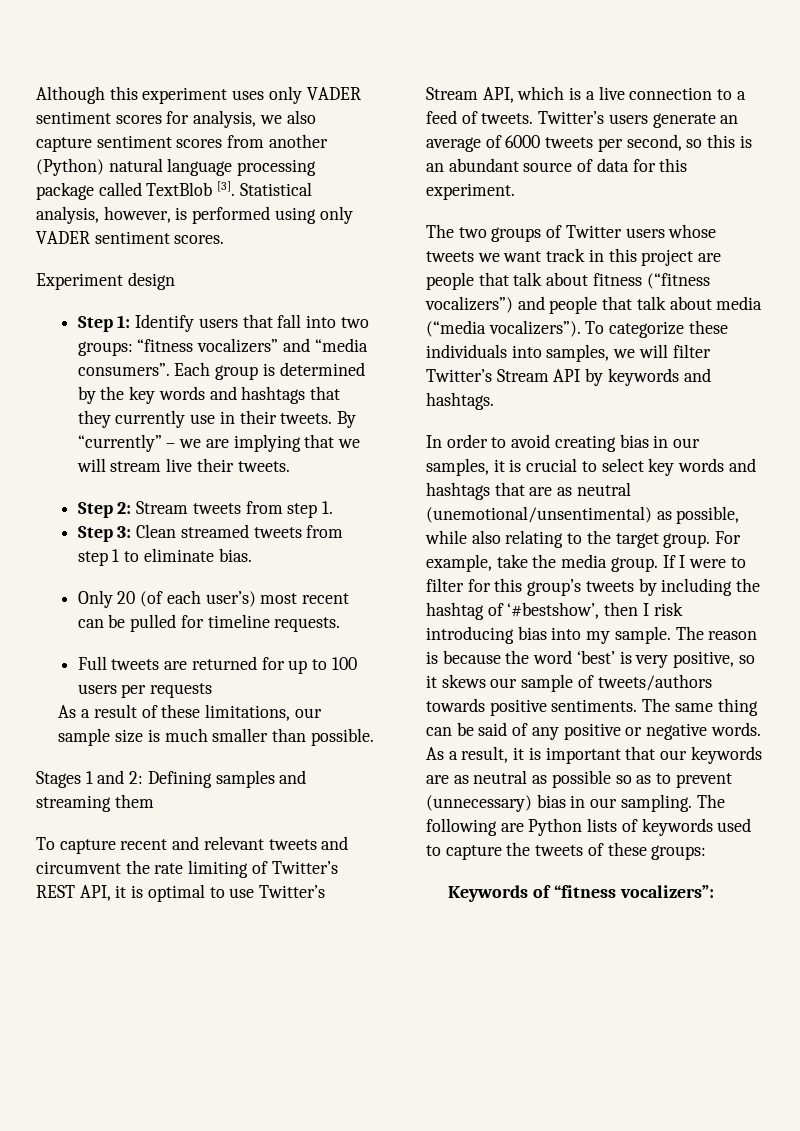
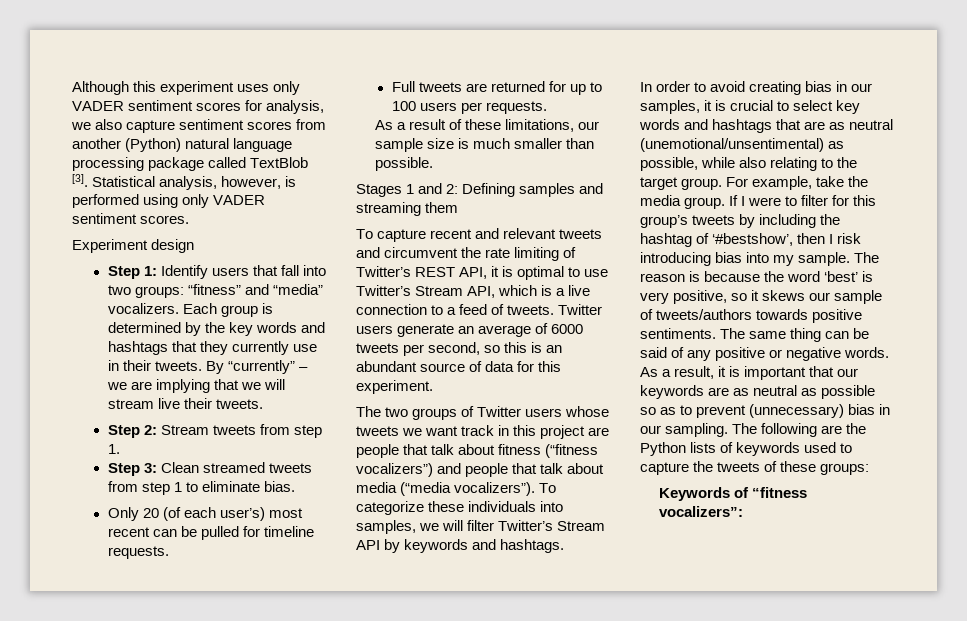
- Step 1: Identify users that fall into two groups: “fitness vocalizers” and “media consumers”.
+ Step 1: Identify users that fall into two groups: “fitness” and “media” vocalizers.
- Full tweets are returned for up to 100 users per requests
+ Full tweets are returned for up to 100 users per requests.
- Twitter’s users generate an average of 6000 tweets per second, so this is an abundant source of data for this experiment.
+ Twitter users generate an average of 6000 tweets per second, so this is an abundant source of data for this experiment.
- The following are Python lists of keywords used to capture the tweets of these groups:
+ The following are the Python lists of keywords used to capture the tweets of these groups:

